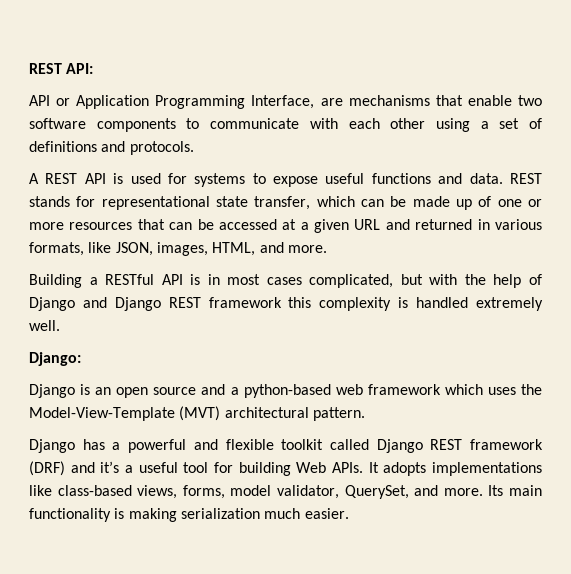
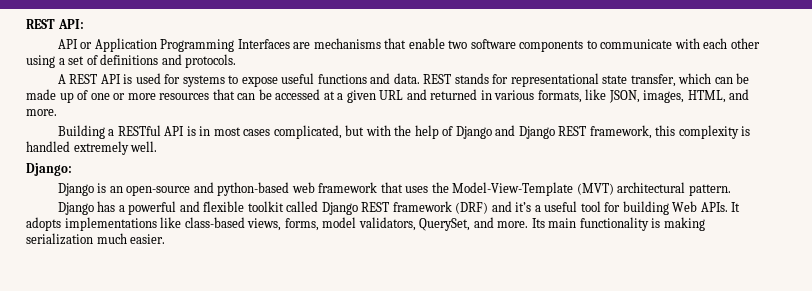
- API or Application Programming Interface, are mechanisms that enable two software components to communicate with each other using a set of definitions and protocols.
+ API or Application Programming Interfaces are mechanisms that enable two software components to communicate with each other using a set of definitions and protocols.
- Building a RESTful API is in most cases complicated, but with the help of Django and Django REST framework this complexity is handled extremely well.
+ Building a RESTful API is in most cases complicated, but with the help of Django and Django REST framework, this complexity is handled extremely well.
- Django is an open source and a python-based web framework which uses the Model-View-Template (MVT) architectural pattern.
+ Django is an open-source and python-based web framework that uses the Model-View-Template (MVT) architectural pattern.
- It adopts implementations like class-based views, forms, model validator, QuerySet, and more.
+ It adopts implementations like class-based views, forms, model validators, QuerySet, and more.

